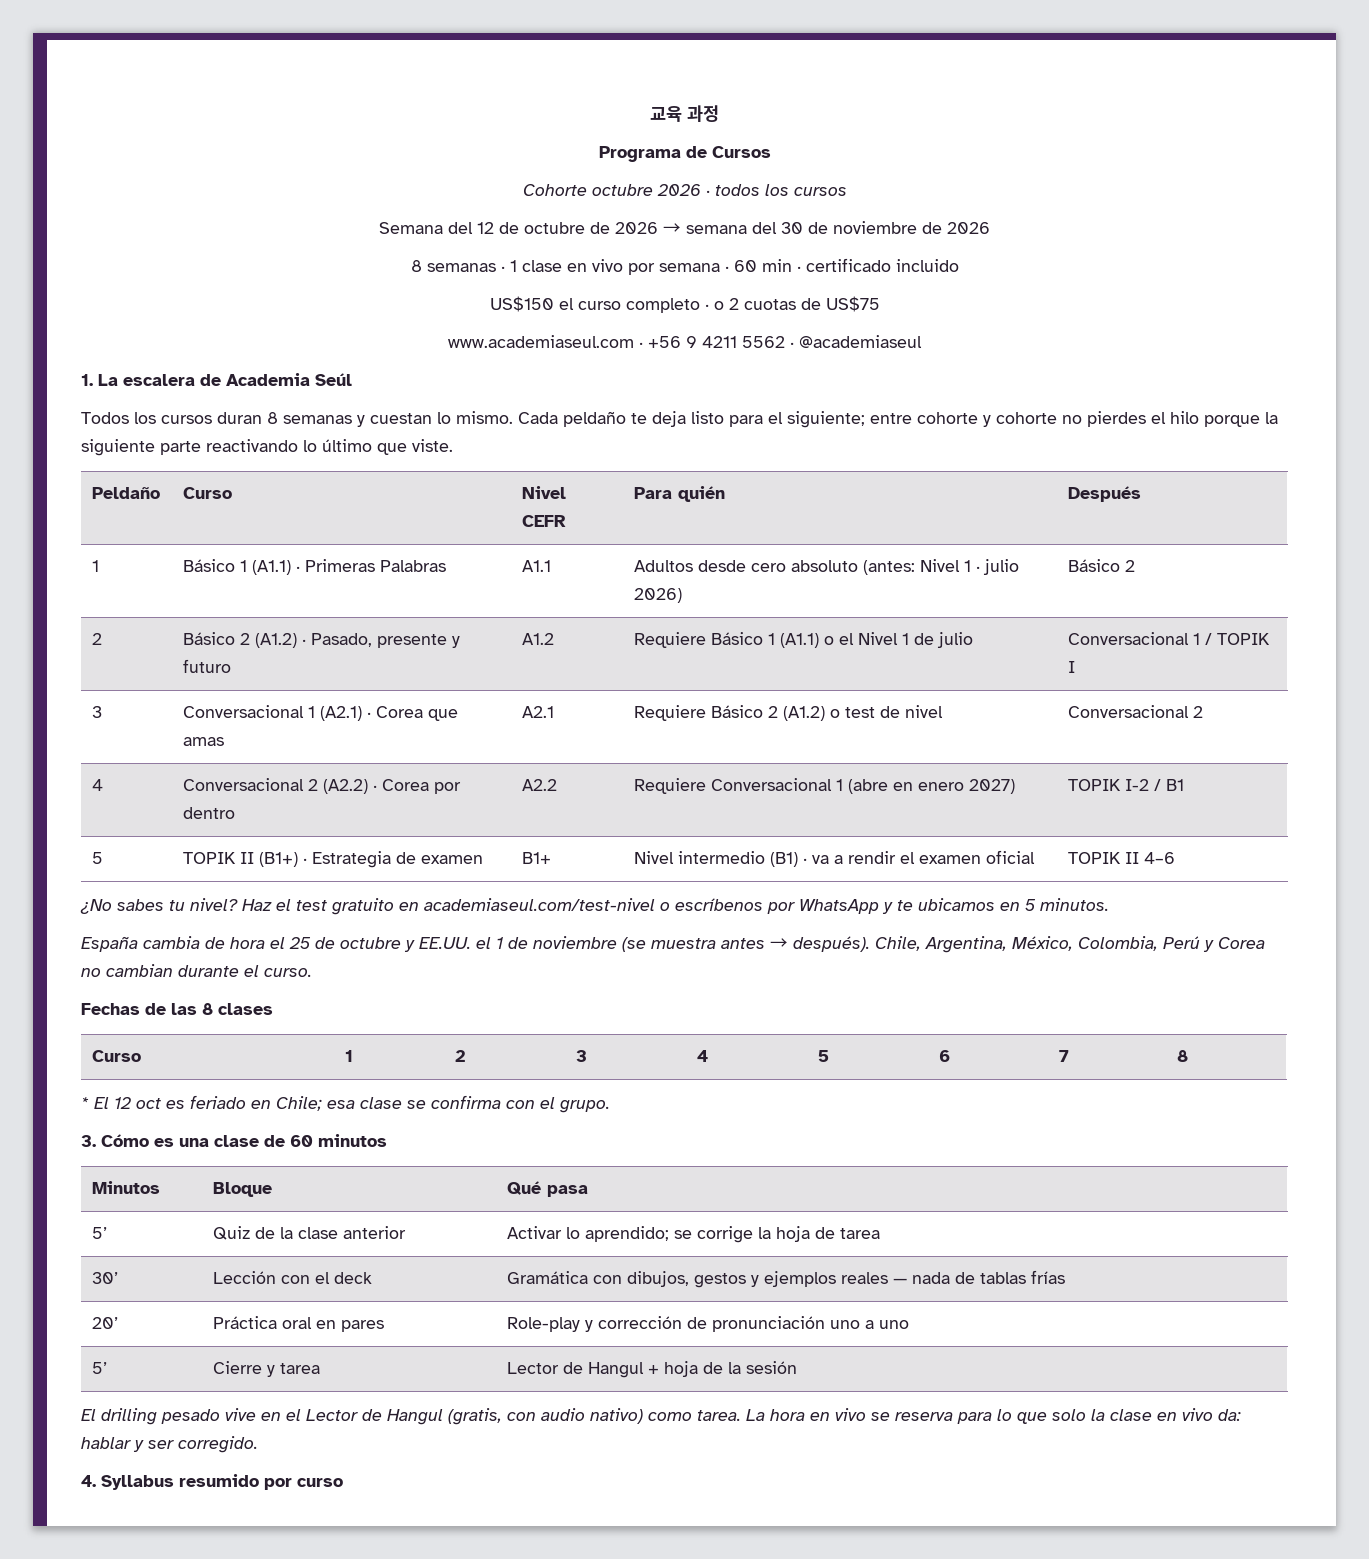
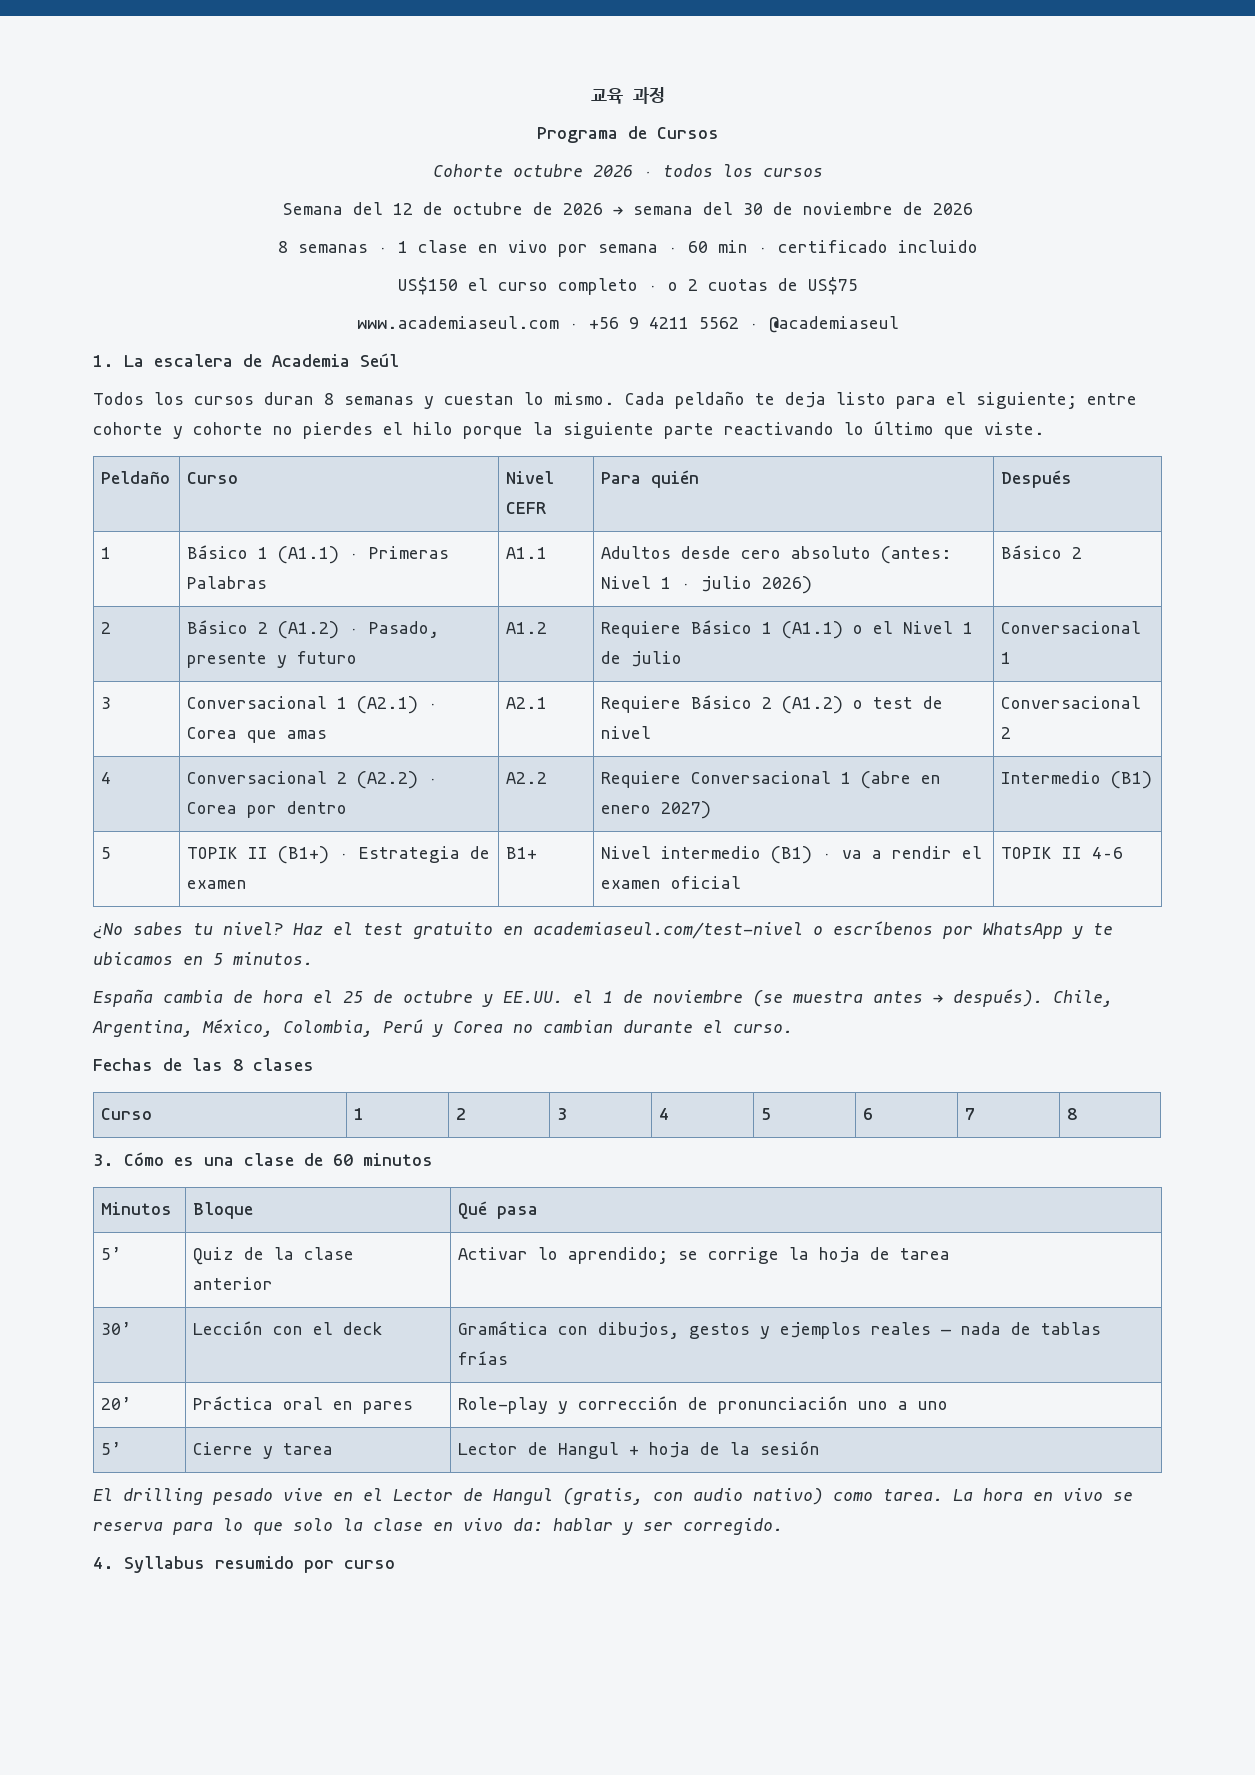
- 2 | Básico 2 (A1.2) · Pasado, presente y futuro | A1.2 | Requiere Básico 1 (A1.1) o el Nivel 1 de julio | Conversacional 1 / TOPIK I
+ 2 | Básico 2 (A1.2) · Pasado, presente y futuro | A1.2 | Requiere Básico 1 (A1.1) o el Nivel 1 de julio | Conversacional 1
- 4 | Conversacional 2 (A2.2) · Corea por dentro | A2.2 | Requiere Conversacional 1 (abre en enero 2027) | TOPIK I-2 / B1
+ 4 | Conversacional 2 (A2.2) · Corea por dentro | A2.2 | Requiere Conversacional 1 (abre en enero 2027) | Intermedio (B1)
- * El 12 oct es feriado en Chile; esa clase se confirma con el grupo.

